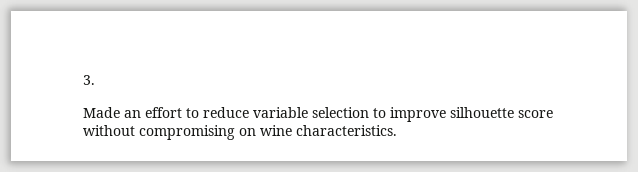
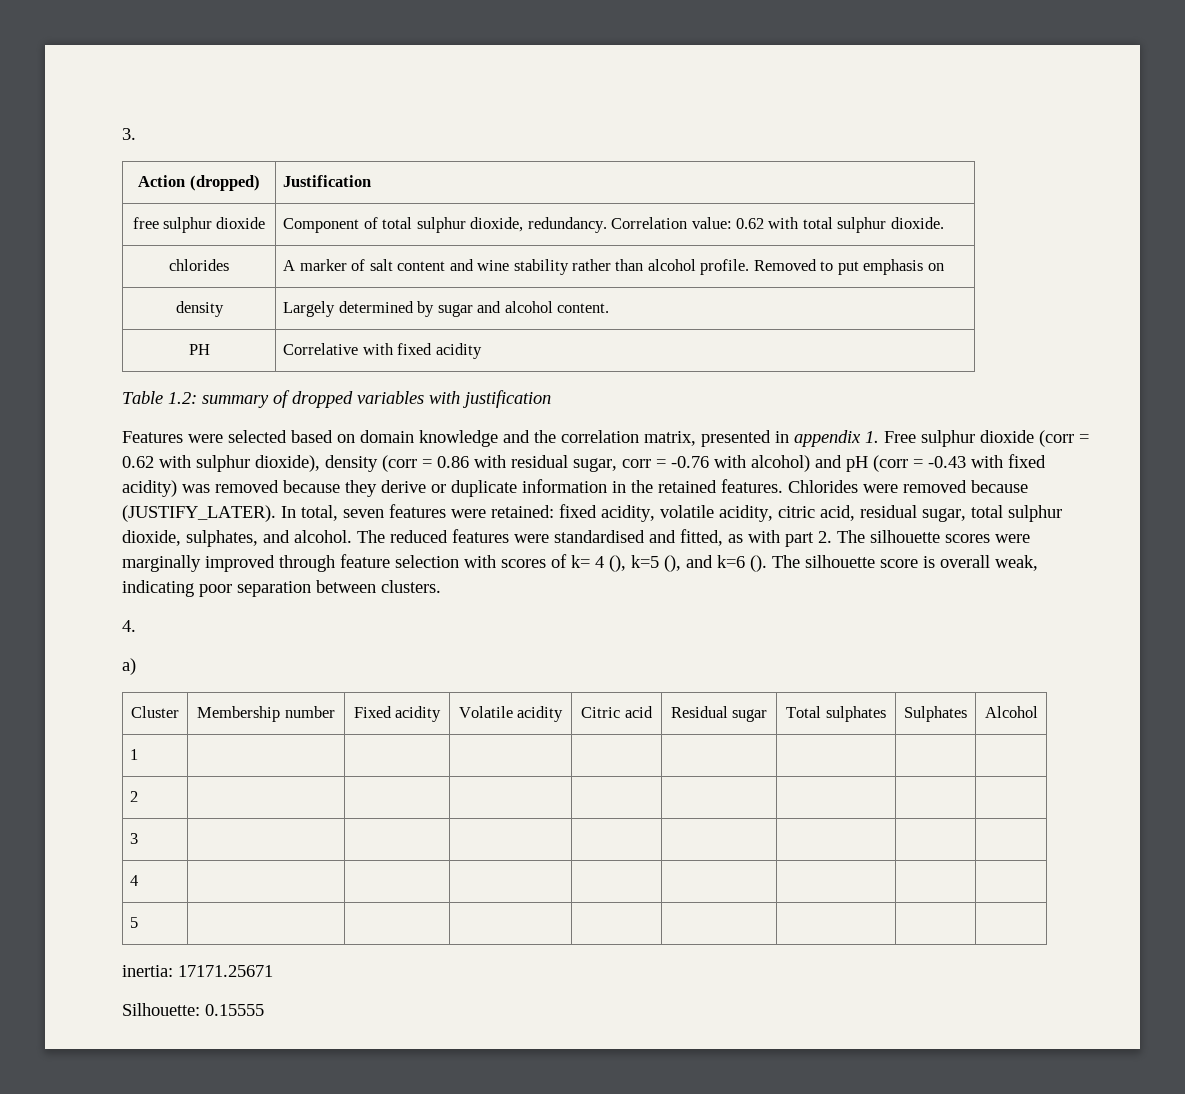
- Made an effort to reduce variable selection to improve silhouette score without compromising on wine characteristics.
+ Action (dropped) | Justification
+ free sulphur dioxide | Component of total sulphur dioxide, redundancy. Correlation value: 0.62 with total sulphur dioxide.
+ chlorides | A marker of salt content and wine stability rather than alcohol profile. Removed to put emphasis on
+ density | Largely determined by sugar and alcohol content.
+ PH | Correlative with fixed acidity
+ Table 1.2: summary of dropped variables with justification
+ Features were selected based on domain knowledge and the correlation matrix, presented in appendix 1. Free sulphur dioxide (corr = 0.62 with sulphur dioxide), density (corr = 0.86 with residual sugar, corr = -0.76 with alcohol) and pH (corr = -0.43 with fixed acidity) was removed because they derive or duplicate information in the retained features. Chlorides were removed because (JUSTIFY_LATER). In total, seven features were retained: fixed acidity, volatile acidity, citric acid, residual sugar, total sulphur dioxide, sulphates, and alcohol. The reduced features were standardised and fitted, as with part 2. The silhouette scores were marginally improved through feature selection with scores of k= 4 (), k=5 (), and k=6 (). The silhouette score is overall weak, indicating poor separation between clusters.
+ 4.
+ a)
+ Cluster | Membership number | Fixed acidity | Volatile acidity | Citric acid | Residual sugar | Total sulphates | Sulphates | Alcohol
+ 1 | | | | | | | |
+ 2 | | | | | | | |
+ 3 | | | | | | | |
+ 4 | | | | | | | |
+ 5 | | | | | | | |
+ inertia: 17171.25671
+ Silhouette: 0.15555

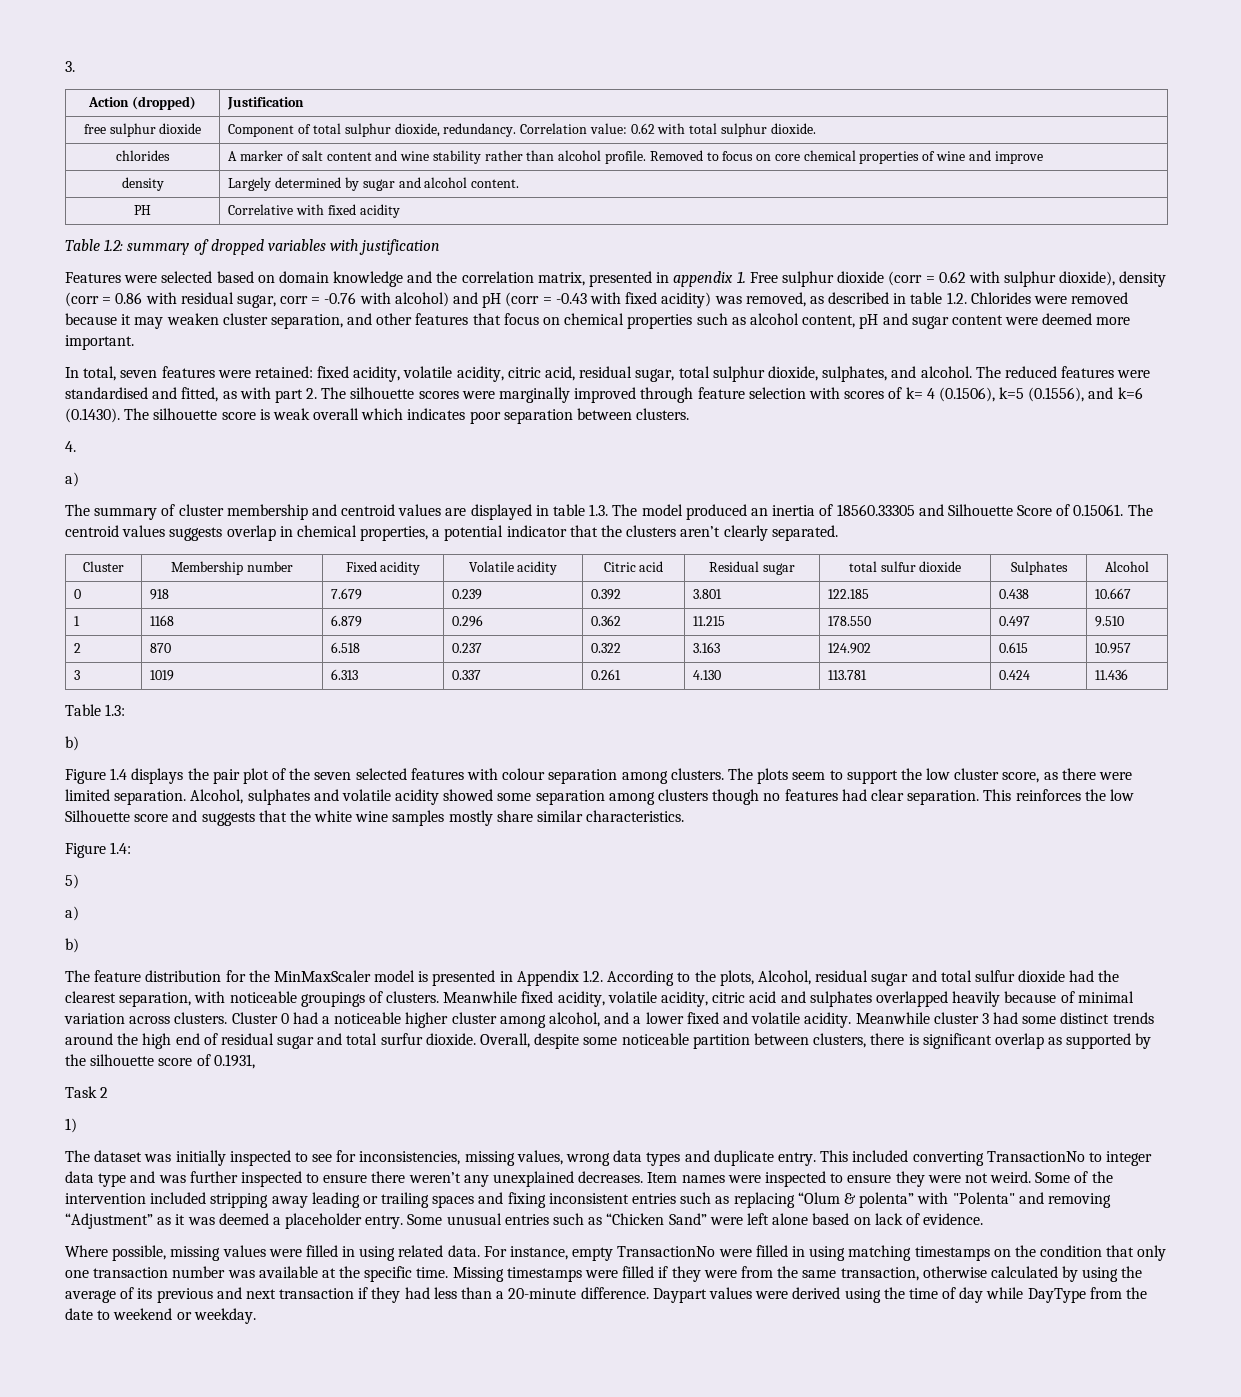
- chlorides | A marker of salt content and wine stability rather than alcohol profile. Removed to put emphasis on
+ chlorides | A marker of salt content and wine stability rather than alcohol profile. Removed to focus on core chemical properties of wine and improve
- Features were selected based on domain knowledge and the correlation matrix, presented in appendix 1. Free sulphur dioxide (corr = 0.62 with sulphur dioxide), density (corr = 0.86 with residual sugar, corr = -0.76 with alcohol) and pH (corr = -0.43 with fixed acidity) was removed because they derive or duplicate information in the retained features. Chlorides were removed because (JUSTIFY_LATER). In total, seven features were retained:
+ Features were selected based on domain knowledge and the correlation matrix, presented in appendix 1. Free sulphur dioxide (corr = 0.62 with sulphur dioxide), density (corr = 0.86 with residual sugar, corr = -0.76 with alcohol) and pH (corr = -0.43 with fixed acidity) was removed, as described in table 1.2. Chlorides were removed because it may weaken cluster separation, and other features that focus on chemical properties such as alcohol content, pH and sugar content were deemed more important.
+ In total, seven features were retained:
- The reduced features were standardised and fitted, as with part 2. The silhouette scores were marginally improved through feature selection with scores of k= 4 (), k=5 (), and k=6 (). The silhouette score is overall weak, indicating poor separation between clusters.
+ The reduced features were standardised and fitted, as with part 2. The silhouette scores were marginally improved through feature selection with scores of k= 4 (0.1506), k=5 (0.1556), and k=6 (0.1430). The silhouette score is weak overall which indicates poor separation between clusters.
+ The summary of cluster membership and centroid values are displayed in table 1.3. The model produced an inertia of 18560.33305 and Silhouette Score of 0.15061. The centroid values suggests overlap in chemical properties, a potential indicator that the clusters aren’t clearly separated.
- Cluster | Membership number | Fixed acidity | Volatile acidity | Citric acid | Residual sugar | Total sulphates | Sulphates | Alcohol
+ Cluster | Membership number | Fixed acidity | Volatile acidity | Citric acid | Residual sugar | total sulfur dioxide | Sulphates | Alcohol
- 1 | | | | | | | |
- 2 | | | | | | | |
- 3 | | | | | | | |
- 4 | | | | | | | |
- 5 | | | | | | | |
- inertia: 17171.25671
- Silhouette: 0.15555
+ 0 | 918 | 7.679 | 0.239 | 0.392 | 3.801 | 122.185 | 0.438 | 10.667
+ 1 | 1168 | 6.879 | 0.296 | 0.362 | 11.215 | 178.550 | 0.497 | 9.510
+ 2 | 870 | 6.518 | 0.237 | 0.322 | 3.163 | 124.902 | 0.615 | 10.957
+ 3 | 1019 | 6.313 | 0.337 | 0.261 | 4.130 | 113.781 | 0.424 | 11.436
+ Table 1.3:
+ b)
+ Figure 1.4 displays the pair plot of the seven selected features with colour separation among clusters. The plots seem to support the low cluster score, as there were limited separation. Alcohol, sulphates and volatile acidity showed some separation among clusters though no features had clear separation. This reinforces the low Silhouette score and suggests that the white wine samples mostly share similar characteristics.
+ Figure 1.4:
+ 5)
+ a)
+ b)
+ The feature distribution for the MinMaxScaler model is presented in Appendix 1.2. According to the plots, Alcohol, residual sugar and total sulfur dioxide had the clearest separation, with noticeable groupings of clusters. Meanwhile fixed acidity, volatile acidity, citric acid and sulphates overlapped heavily because of minimal variation across clusters. Cluster 0 had a noticeable higher cluster among alcohol, and a lower fixed and volatile acidity. Meanwhile cluster 3 had some distinct trends around the high end of residual sugar and total surfur dioxide. Overall, despite some noticeable partition between clusters, there is significant overlap as supported by the silhouette score of 0.1931,
+ Task 2
+ 1)
+ The dataset was initially inspected to see for inconsistencies, missing values, wrong data types and duplicate entry. This included converting TransactionNo to integer data type and was further inspected to ensure there weren’t any unexplained decreases. Item names were inspected to ensure they were not weird. Some of the intervention included stripping away leading or trailing spaces and fixing inconsistent entries such as replacing “Olum & polenta” with "Polenta" and removing “Adjustment” as it was deemed a placeholder entry. Some unusual entries such as “Chicken Sand” were left alone based on lack of evidence.
+ Where possible, missing values were filled in using related data. For instance, empty TransactionNo were filled in using matching timestamps on the condition that only one transaction number was available at the specific time. Missing timestamps were filled if they were from the same transaction, otherwise calculated by using the average of its previous and next transaction if they had less than a 20-minute difference. Daypart values were derived using the time of day while DayType from the date to weekend or weekday.

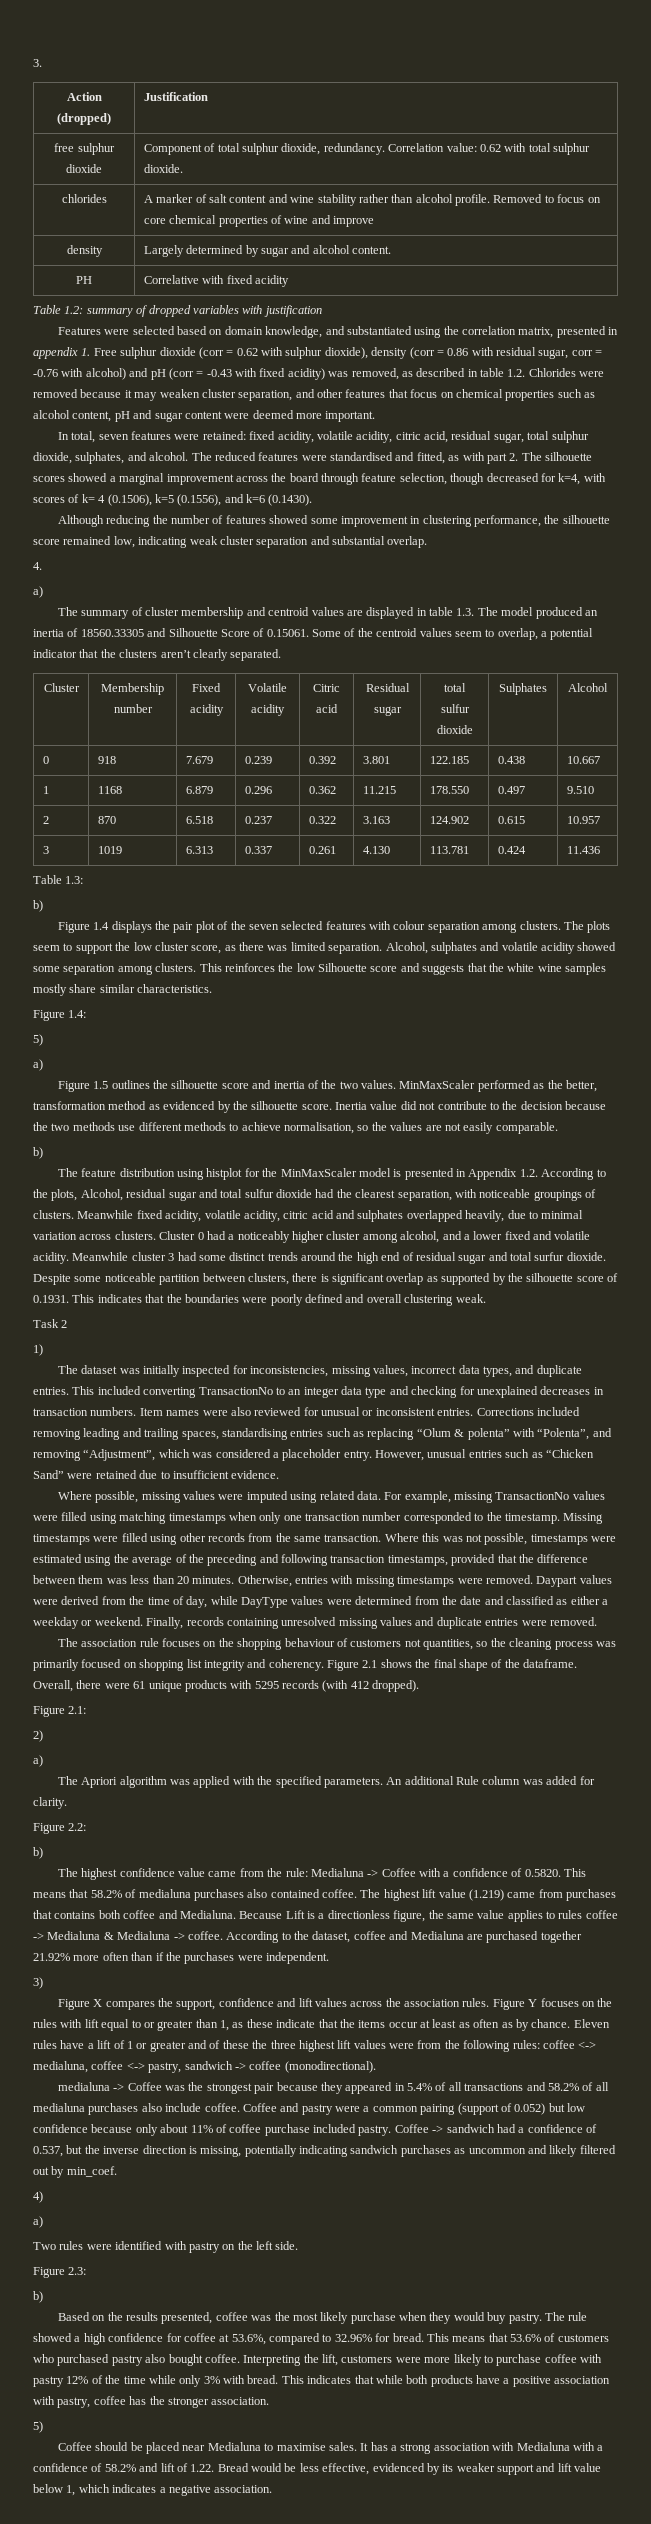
- Features were selected based on domain knowledge and the correlation matrix, presented in appendix 1. Free sulphur dioxide (corr = 0.62 with sulphur dioxide), density (corr = 0.86 with residual sugar, corr = -0.76 with alcohol) and pH (corr = -0.43 with fixed acidity) was removed, as described in table 1.2. Chlorides were removed because it may weaken cluster separation, and other features that focus on chemical properties such as alcohol content, pH and sugar content were deemed more important.
+ Features were selected based on domain knowledge, and substantiated using the correlation matrix, presented in appendix 1. Free sulphur dioxide (corr = 0.62 with sulphur dioxide), density (corr = 0.86 with residual sugar, corr = -0.76 with alcohol) and pH (corr = -0.43 with fixed acidity) was removed, as described in table 1.2. Chlorides were removed because it may weaken cluster separation, and other features that focus on chemical properties such as alcohol content, pH and sugar content were deemed more important.
- The reduced features were standardised and fitted, as with part 2. The silhouette scores were marginally improved through feature selection with scores of k= 4 (0.1506), k=5 (0.1556), and k=6 (0.1430). The silhouette score is weak overall which indicates poor separation between clusters.
+ The reduced features were standardised and fitted, as with part 2. The silhouette scores showed a marginal improvement across the board through feature selection, though decreased for k=4, with scores of k= 4 (0.1506), k=5 (0.1556), and k=6 (0.1430).
+ Although reducing the number of features showed some improvement in clustering performance, the silhouette score remained low, indicating weak cluster separation and substantial overlap.
- The summary of cluster membership and centroid values are displayed in table 1.3. The model produced an inertia of 18560.33305 and Silhouette Score of 0.15061. The centroid values suggests overlap in chemical properties, a potential indicator that the clusters aren’t clearly separated.
+ The summary of cluster membership and centroid values are displayed in table 1.3. The model produced an inertia of 18560.33305 and Silhouette Score of 0.15061. Some of the centroid values seem to overlap, a potential indicator that the clusters aren’t clearly separated.
- The plots seem to support the low cluster score, as there were limited separation.
+ The plots seem to support the low cluster score, as there was limited separation.
- Alcohol, sulphates and volatile acidity showed some separation among clusters though no features had clear separation.
+ Alcohol, sulphates and volatile acidity showed some separation among clusters.
+ Figure 1.5 outlines the silhouette score and inertia of the two values. MinMaxScaler performed as the better, transformation method as evidenced by the silhouette score. Inertia value did not contribute to the decision because the two methods use different methods to achieve normalisation, so the values are not easily comparable.
- The feature distribution for the MinMaxScaler model is presented in Appendix 1.2. According to the plots, Alcohol, residual sugar and total sulfur dioxide had the clearest separation, with noticeable groupings of clusters.
+ The feature distribution using histplot for the MinMaxScaler model is presented in Appendix 1.2. According to the plots, Alcohol, residual sugar and total sulfur dioxide had the clearest separation, with noticeable groupings of clusters.
- Meanwhile fixed acidity, volatile acidity, citric acid and sulphates overlapped heavily because of minimal variation across clusters.
+ Meanwhile fixed acidity, volatile acidity, citric acid and sulphates overlapped heavily, due to minimal variation across clusters.
- Cluster 0 had a noticeable higher cluster among alcohol, and a lower fixed and volatile acidity.
+ Cluster 0 had a noticeably higher cluster among alcohol, and a lower fixed and volatile acidity.
- Overall, despite some noticeable partition between clusters, there is significant overlap as supported by the silhouette score of 0.1931,
+ Despite some noticeable partition between clusters, there is significant overlap as supported by the silhouette score of 0.1931. This indicates that the boundaries were poorly defined and overall clustering weak.
- The dataset was initially inspected to see for inconsistencies, missing values, wrong data types and duplicate entry.
+ The dataset was initially inspected for inconsistencies, missing values, incorrect data types, and duplicate entries.
- This included converting TransactionNo to integer data type and was further inspected to ensure there weren’t any unexplained decreases. Item names were inspected to ensure they were not weird. Some of the intervention included stripping away leading or trailing spaces and fixing inconsistent entries such as replacing “Olum & polenta” with "Polenta" and removing “Adjustment” as it was deemed a placeholder entry.
+ This included converting TransactionNo to an integer data type and checking for unexplained decreases in transaction numbers. Item names were also reviewed for unusual or inconsistent entries. Corrections included removing leading and trailing spaces, standardising entries such as replacing “Olum & polenta” with “Polenta”, and removing “Adjustment”, which was considered a placeholder entry.
- Some unusual entries such as “Chicken Sand” were left alone based on lack of evidence.
+ However, unusual entries such as “Chicken Sand” were retained due to insufficient evidence.
- Where possible, missing values were filled in using related data.
+ Where possible, missing values were imputed using related data.
- For instance, empty TransactionNo were filled in using matching timestamps on the condition that only one transaction number was available at the specific time. Missing timestamps were filled if they were from the same transaction, otherwise calculated by using the average of its previous and next transaction if they had less than a 20-minute difference.
+ For example, missing TransactionNo values were filled using matching timestamps when only one transaction number corresponded to the timestamp. Missing timestamps were filled using other records from the same transaction. Where this was not possible, timestamps were estimated using the average of the preceding and following transaction timestamps, provided that the difference between them was less than 20 minutes. Otherwise, entries with missing timestamps were removed.
- Daypart values were derived using the time of day while DayType from the date to weekend or weekday.
+ Daypart values were derived from the time of day, while DayType values were determined from the date and classified as either a weekday or weekend. Finally, records containing unresolved missing values and duplicate entries were removed.
+ The association rule focuses on the shopping behaviour of customers not quantities, so the cleaning process was primarily focused on shopping list integrity and coherency. Figure 2.1 shows the final shape of the dataframe. Overall, there were 61 unique products with 5295 records (with 412 dropped).
+ Figure 2.1:
+ 2)
+ a)
+ The Apriori algorithm was applied with the specified parameters. An additional Rule column was added for clarity.
+ Figure 2.2:
+ b)
+ The highest confidence value came from the rule: Medialuna -> Coffee with a confidence of 0.5820. This means that 58.2% of medialuna purchases also contained coffee. The highest lift value (1.219) came from purchases that contains both coffee and Medialuna. Because Lift is a directionless figure, the same value applies to rules coffee -> Medialuna & Medialuna -> coffee. According to the dataset, coffee and Medialuna are purchased together 21.92% more often than if the purchases were independent.
+ 3)
+ Figure X compares the support, confidence and lift values across the association rules. Figure Y focuses on the rules with lift equal to or greater than 1, as these indicate that the items occur at least as often as by chance. Eleven rules have a lift of 1 or greater and of these the three highest lift values were from the following rules: coffee <-> medialuna, coffee <-> pastry, sandwich -> coffee (monodirectional).
+ medialuna -> Coffee was the strongest pair because they appeared in 5.4% of all transactions and 58.2% of all medialuna purchases also include coffee. Coffee and pastry were a common pairing (support of 0.052) but low confidence because only about 11% of coffee purchase included pastry. Coffee -> sandwich had a confidence of 0.537, but the inverse direction is missing, potentially indicating sandwich purchases as uncommon and likely filtered out by min_coef.
+ 4)
+ a)
+ Two rules were identified with pastry on the left side.
+ Figure 2.3:
+ b)
+ Based on the results presented, coffee was the most likely purchase when they would buy pastry. The rule showed a high confidence for coffee at 53.6%, compared to 32.96% for bread. This means that 53.6% of customers who purchased pastry also bought coffee. Interpreting the lift, customers were more likely to purchase coffee with pastry 12% of the time while only 3% with bread. This indicates that while both products have a positive association with pastry, coffee has the stronger association.
+ 5)
+ Coffee should be placed near Medialuna to maximise sales. It has a strong association with Medialuna with a confidence of 58.2% and lift of 1.22. Bread would be less effective, evidenced by its weaker support and lift value below 1, which indicates a negative association.

